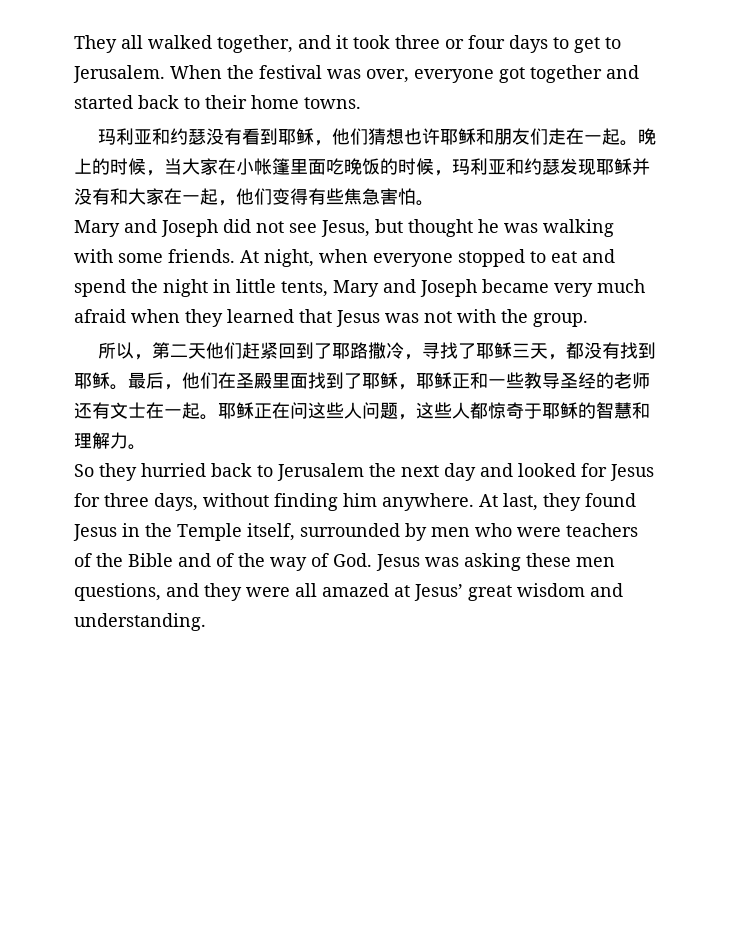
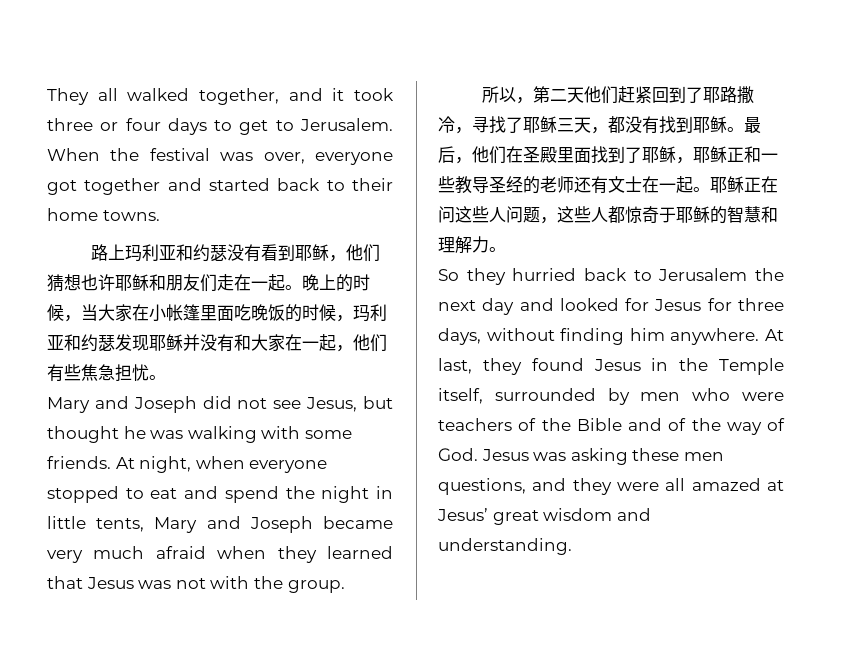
- 玛利亚和约瑟没有看到耶稣，他们猜想也许耶稣和朋友们走在一起。
+ 路上玛利亚和约瑟没有看到耶稣，他们猜想也许耶稣和朋友们走在一起。
- 晚上的时候，当大家在小帐篷里面吃晚饭的时候，玛利亚和约瑟发现耶稣并没有和大家在一起，他们变得有些焦急害怕。
+ 晚上的时候，当大家在小帐篷里面吃晚饭的时候，玛利亚和约瑟发现耶稣并没有和大家在一起，他们有些焦急担忧。

